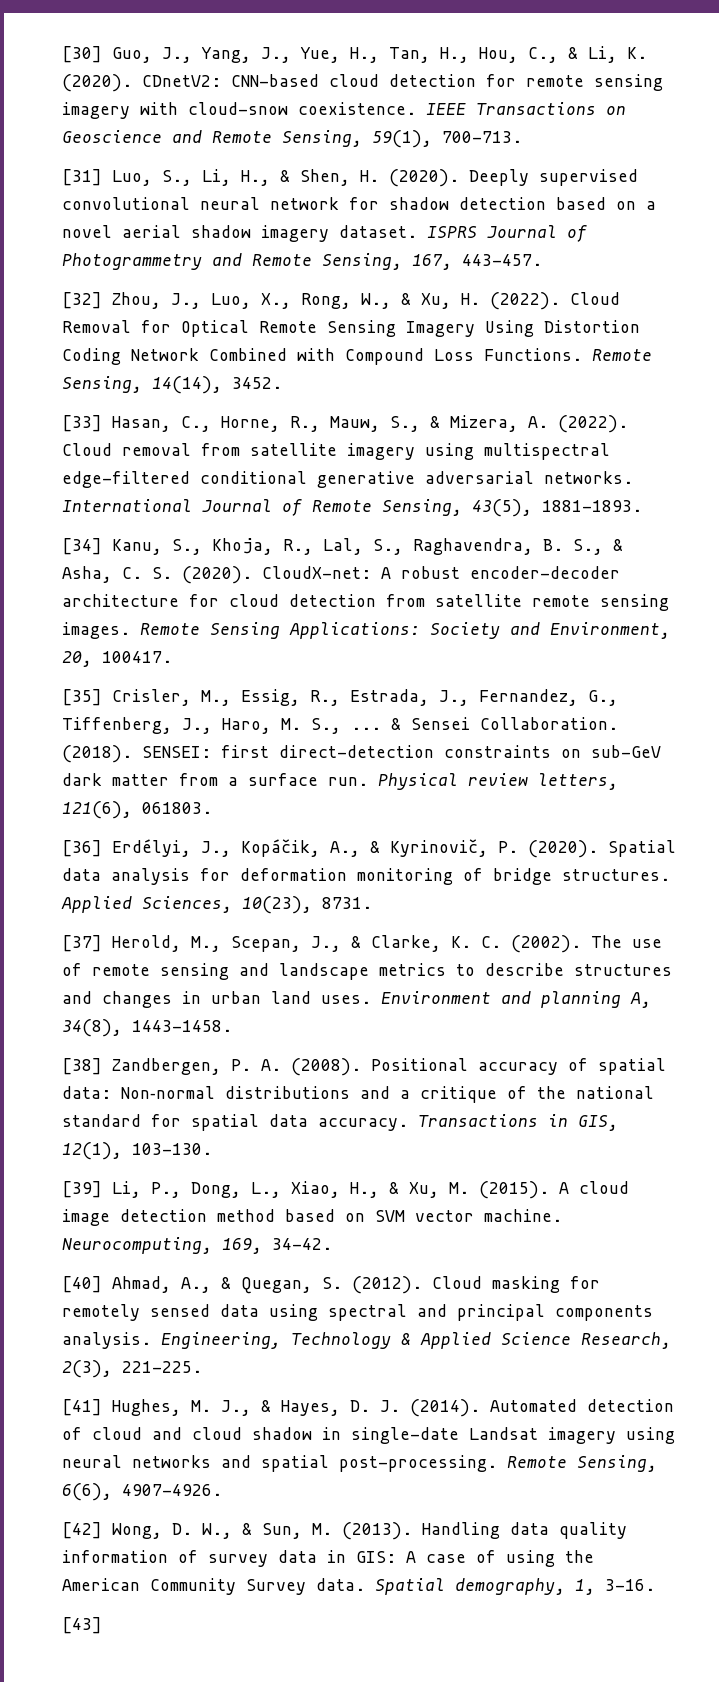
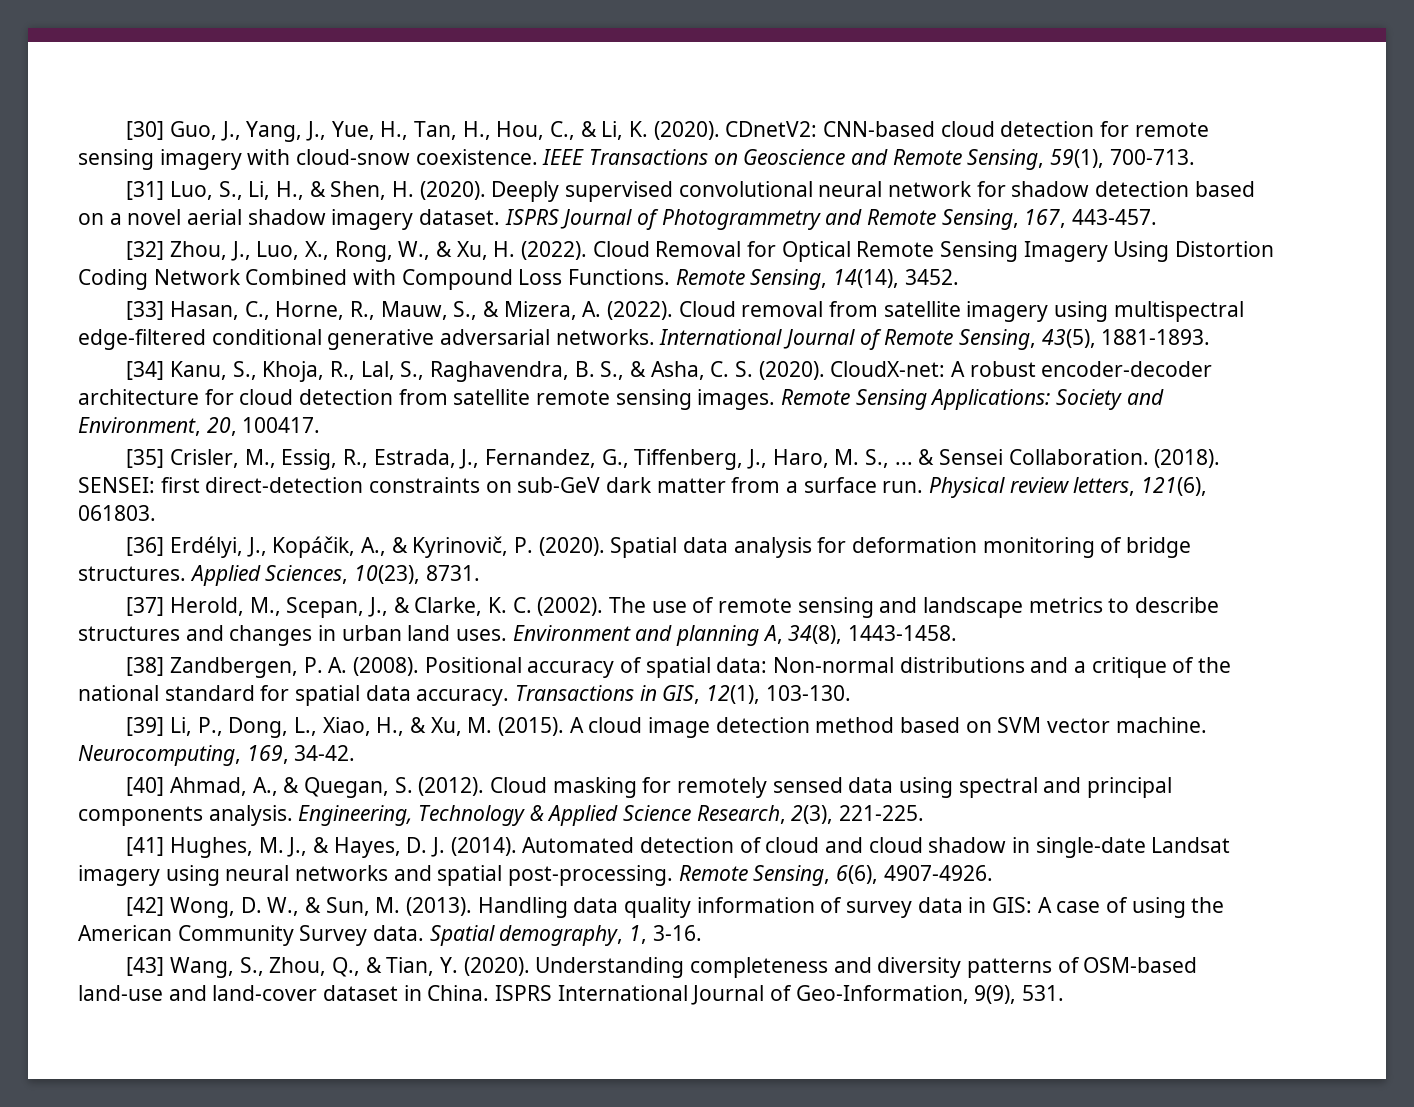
- [43]
+ [43] Wang, S., Zhou, Q., & Tian, Y. (2020). Understanding completeness and diversity patterns of OSM-based land-use and land-cover dataset in China. ISPRS International Journal of Geo-Information, 9(9), 531.

